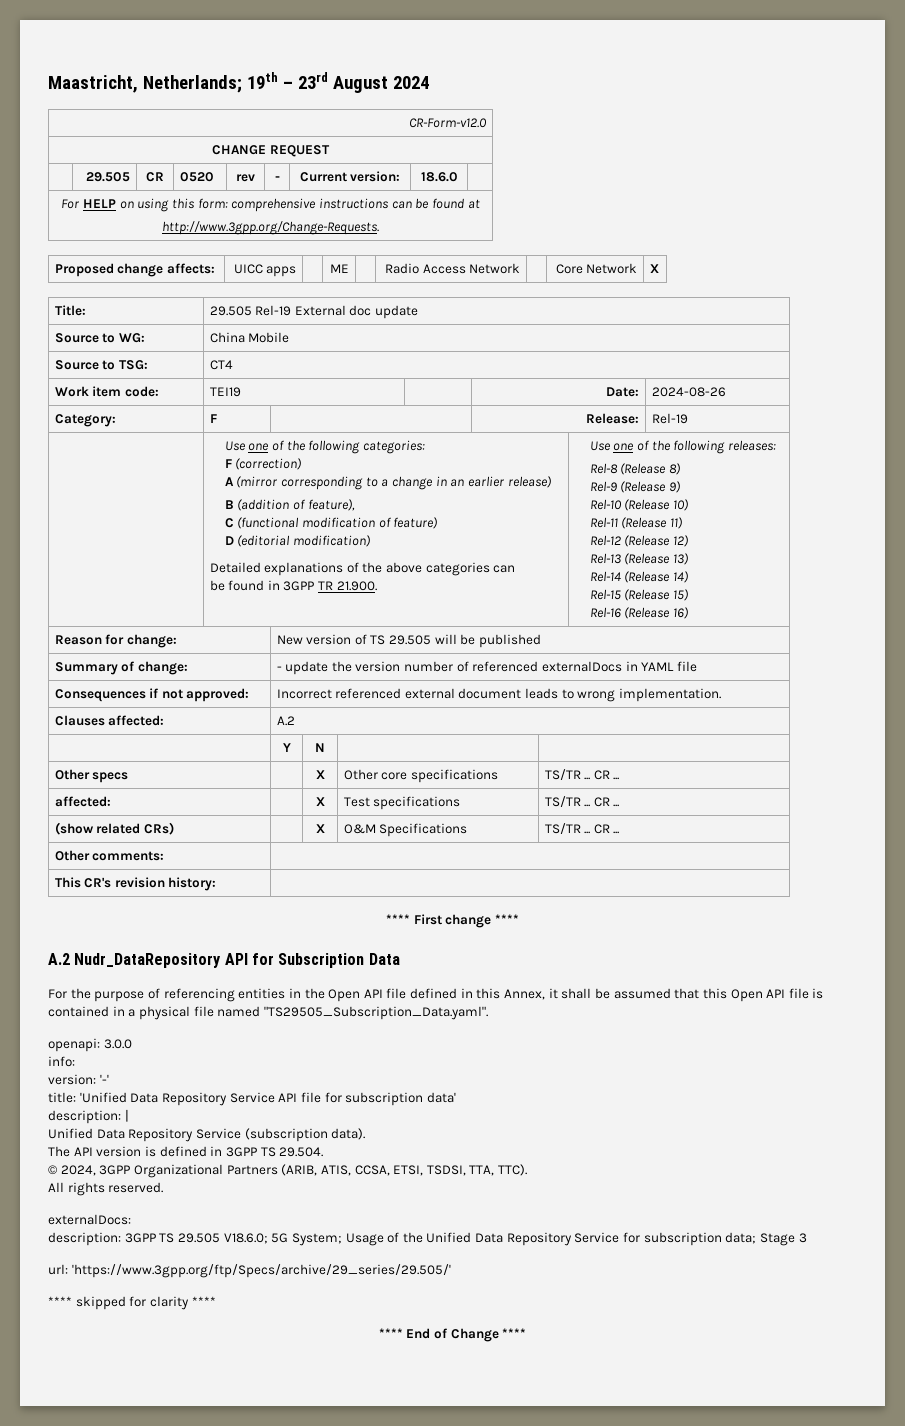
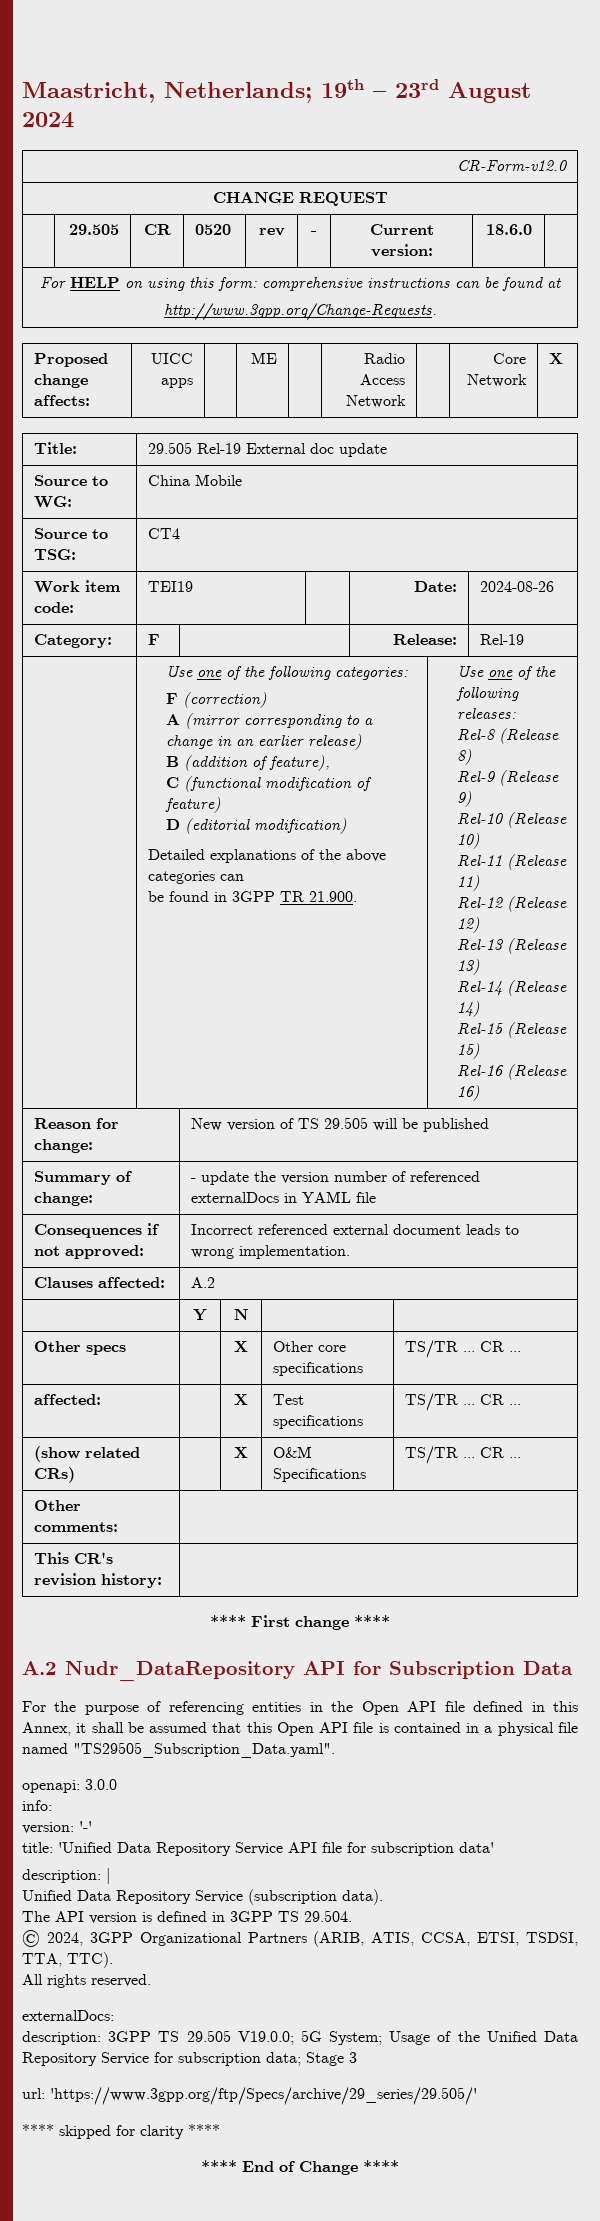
- description: 3GPP TS 29.505 V18.6.0; 5G System; Usage of the Unified Data Repository Service for subscription data; Stage 3
+ description: 3GPP TS 29.505 V19.0.0; 5G System; Usage of the Unified Data Repository Service for subscription data; Stage 3

